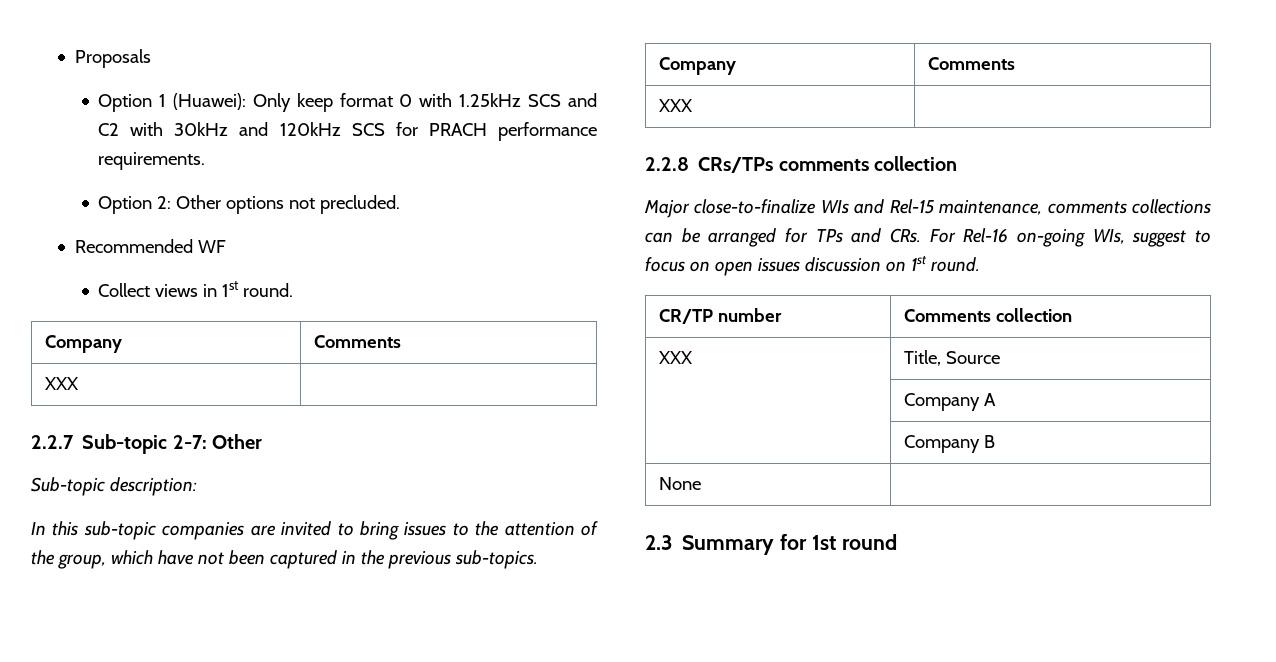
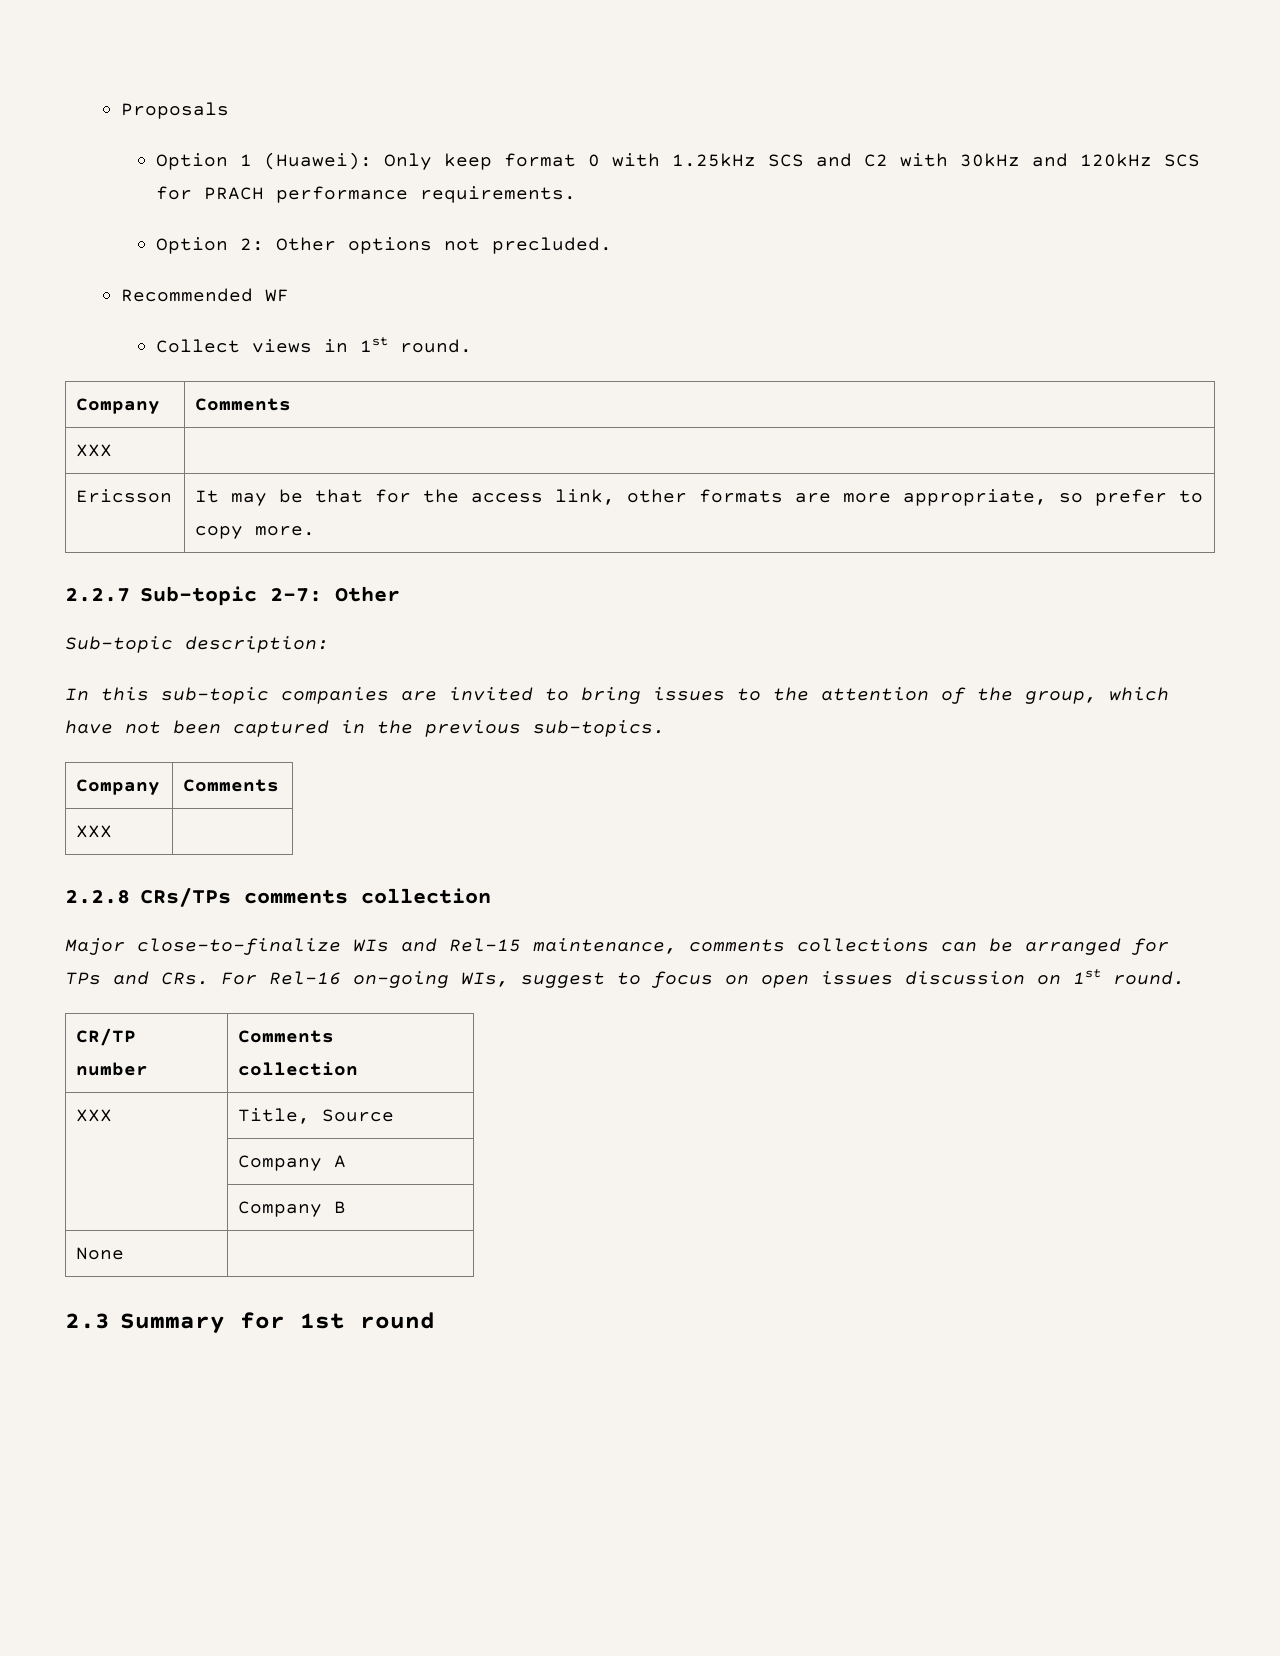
+ Ericsson | It may be that for the access link, other formats are more appropriate, so prefer to copy more.

